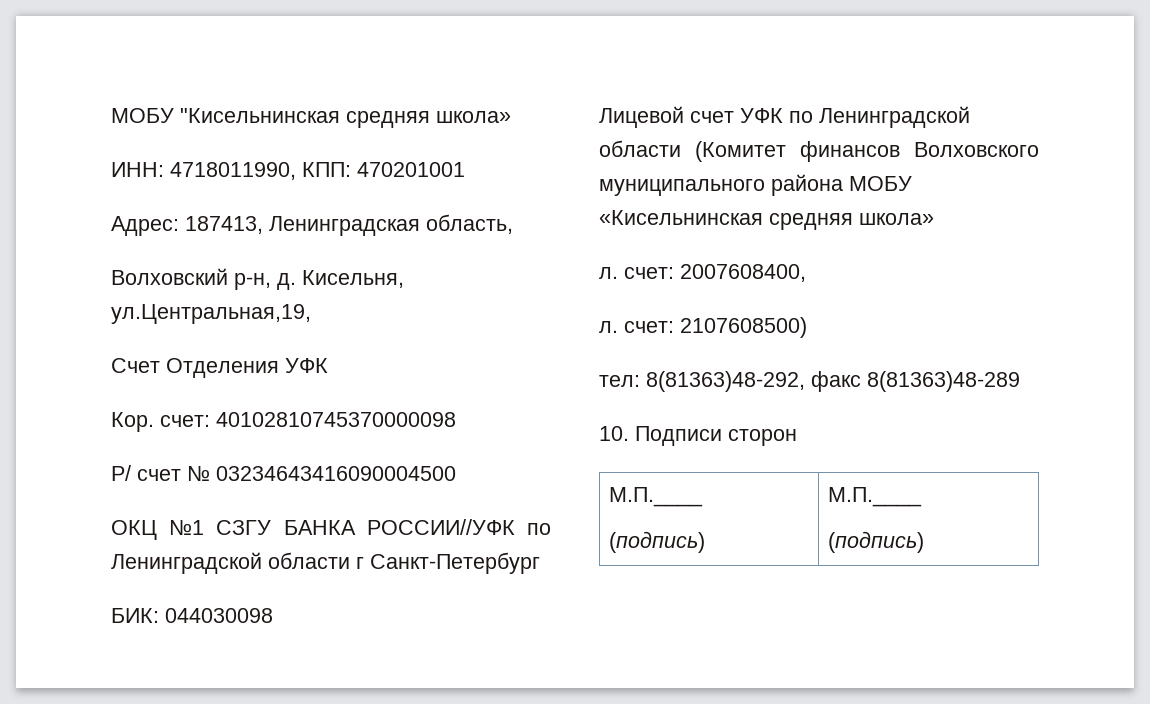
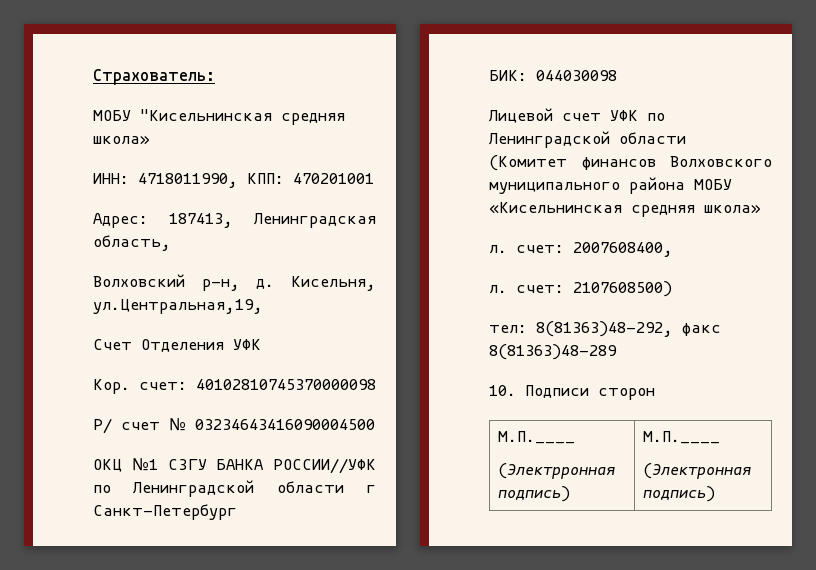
+ Страхователь:
  10. Подписи сторон
  М.П.____
- (подпись) | М.П.____
- (подпись)
+ (Электрронная подпись) | М.П.____
+ (Электронная подпись)

